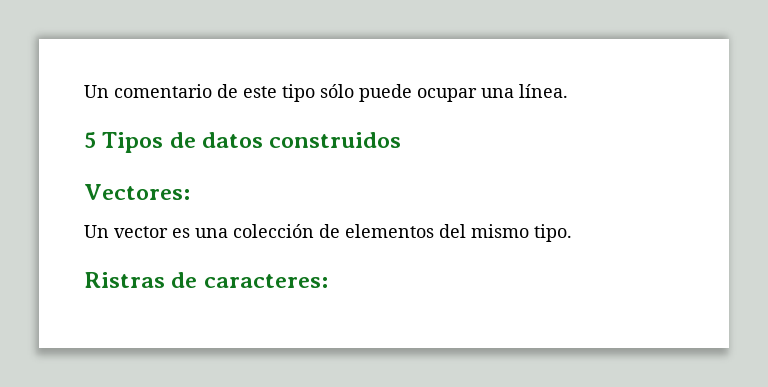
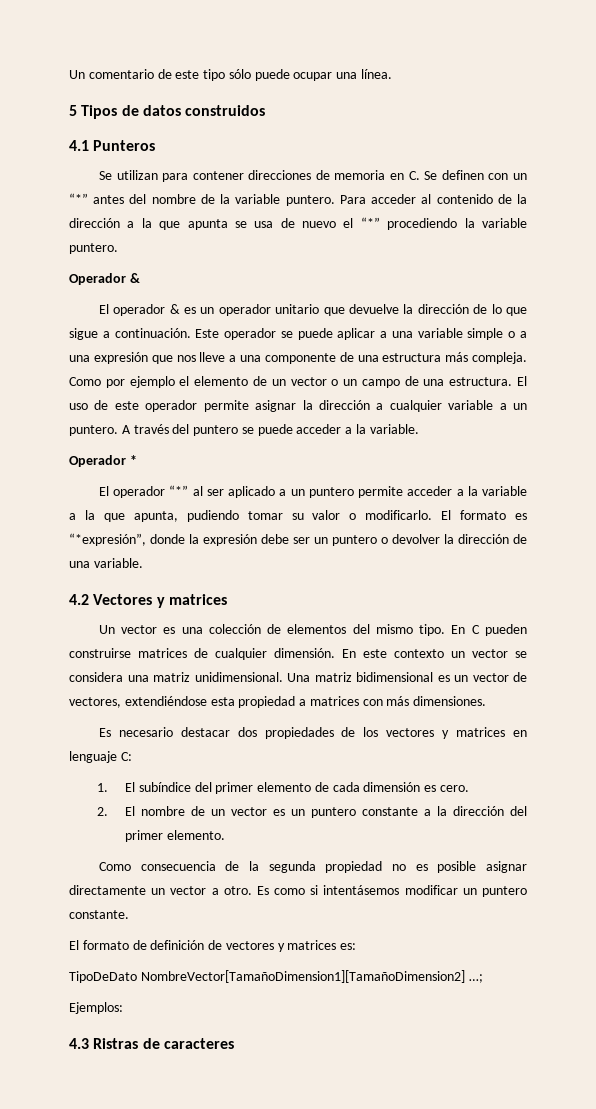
- Vectores:
+ 4.1 Punteros
+ Se utilizan para contener direcciones de memoria en C. Se definen con un “*” antes del nombre de la variable puntero. Para acceder al contenido de la dirección a la que apunta se usa de nuevo el “*” procediendo la variable puntero.
+ Operador &
+ El operador & es un operador unitario que devuelve la dirección de lo que sigue a continuación. Este operador se puede aplicar a una variable simple o a una expresión que nos lleve a una componente de una estructura más compleja. Como por ejemplo el elemento de un vector o un campo de una estructura. El uso de este operador permite asignar la dirección a cualquier variable a un puntero. A través del puntero se puede acceder a la variable.
+ Operador *
+ El operador “*” al ser aplicado a un puntero permite acceder a la variable a la que apunta, pudiendo tomar su valor o modificarlo. El formato es “*expresión”, donde la expresión debe ser un puntero o devolver la dirección de una variable.
+ 4.2 Vectores y matrices
- Un vector es una colección de elementos del mismo tipo.
- Ristras de caracteres:
+ Un vector es una colección de elementos del mismo tipo. En C pueden construirse matrices de cualquier dimensión. En este contexto un vector se considera una matriz unidimensional. Una matriz bidimensional es un vector de vectores, extendiéndose esta propiedad a matrices con más dimensiones.
+ Es necesario destacar dos propiedades de los vectores y matrices en lenguaje C:
+ 1. El subíndice del primer elemento de cada dimensión es cero.
+ 2. El nombre de un vector es un puntero constante a la dirección del primer elemento.
+ Como consecuencia de la segunda propiedad no es posible asignar directamente un vector a otro. Es como si intentásemos modificar un puntero constante.
+ El formato de definición de vectores y matrices es:
+ TipoDeDato NombreVector[TamañoDimension1][TamañoDimension2] …;
+ Ejemplos:
+ 4.3 Ristras de caracteres

